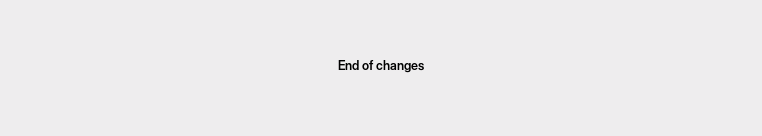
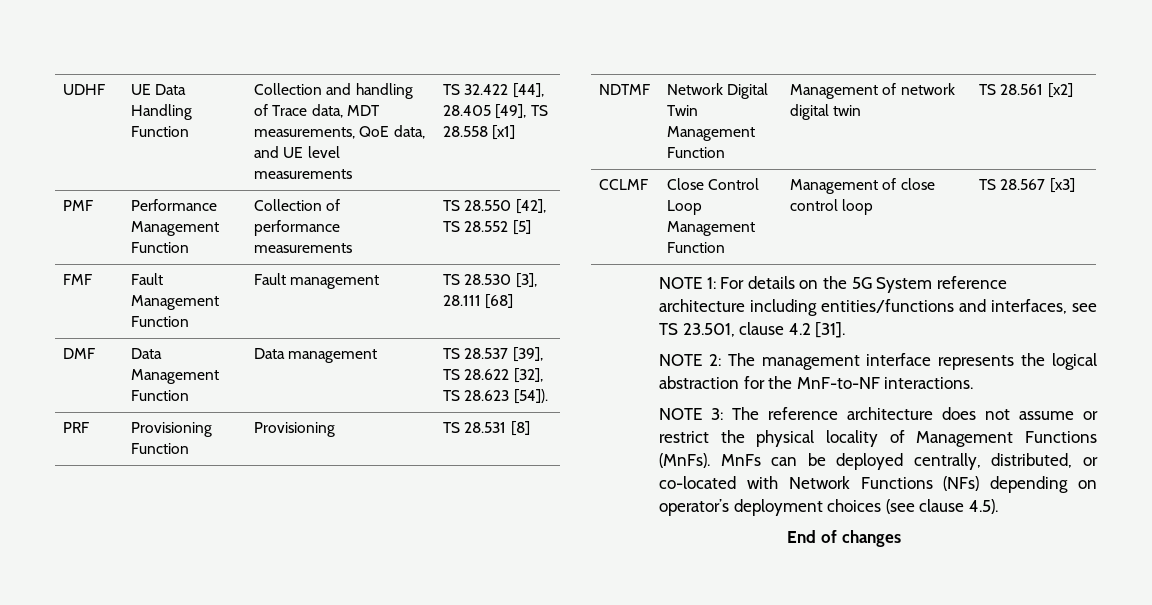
+ UDHF | UE Data Handling Function | Collection and handling of Trace data, MDT measurements, QoE data, and UE level measurements | TS 32.422 [44], 28.405 [49], TS 28.558 [x1]
+ PMF | Performance Management Function | Collection of performance measurements | TS 28.550 [42], TS 28.552 [5]
+ FMF | Fault Management Function | Fault management | TS 28.530 [3], 28.111 [68]
+ DMF | Data Management Function | Data management | TS 28.537 [39], TS 28.622 [32], TS 28.623 [54]).
+ PRF | Provisioning Function | Provisioning | TS 28.531 [8]
+ NDTMF | Network Digital Twin Management Function | Management of network digital twin | TS 28.561 [x2]
+ CCLMF | Close Control Loop Management Function | Management of close control loop | TS 28.567 [x3]
+ NOTE 1: For details on the 5G System reference architecture including entities/functions and interfaces, see TS 23.501, clause 4.2 [31].
+ NOTE 2: The management interface represents the logical abstraction for the MnF-to-NF interactions.
+ NOTE 3: The reference architecture does not assume or restrict the physical locality of Management Functions (MnFs). MnFs can be deployed centrally, distributed, or co-located with Network Functions (NFs) depending on operator’s deployment choices (see clause 4.5).

